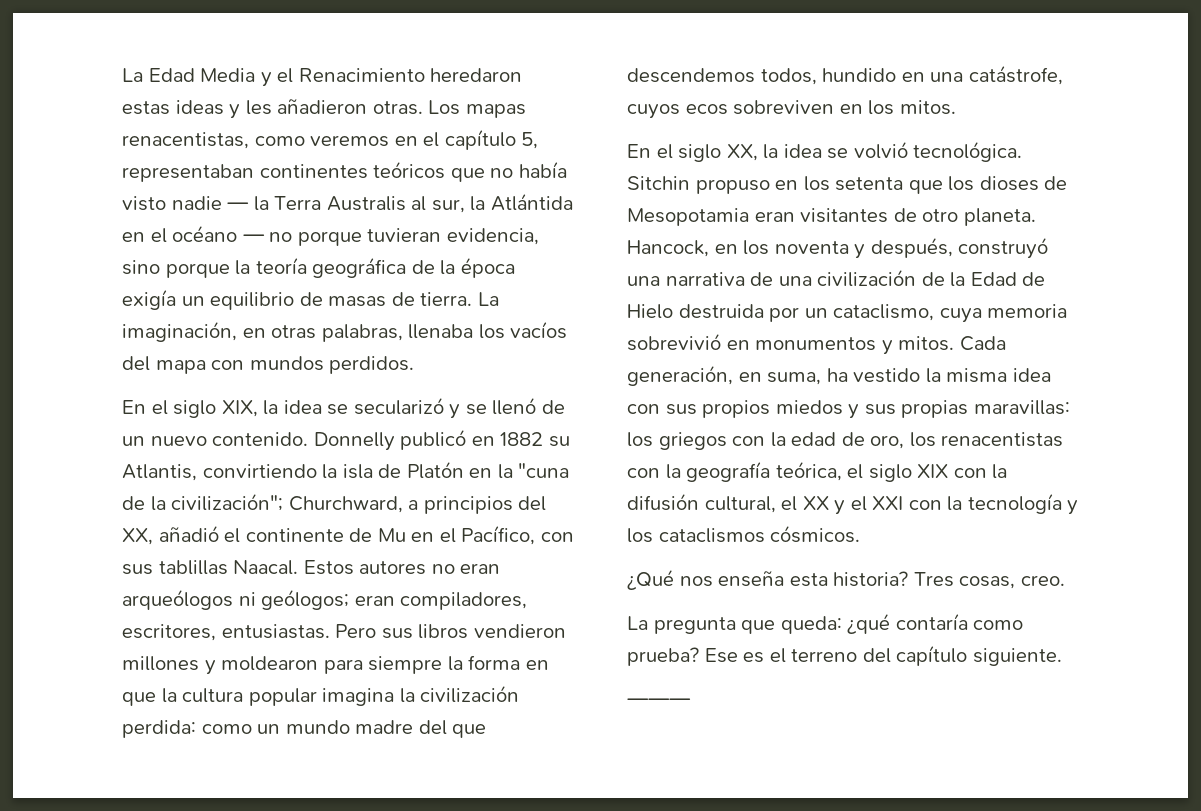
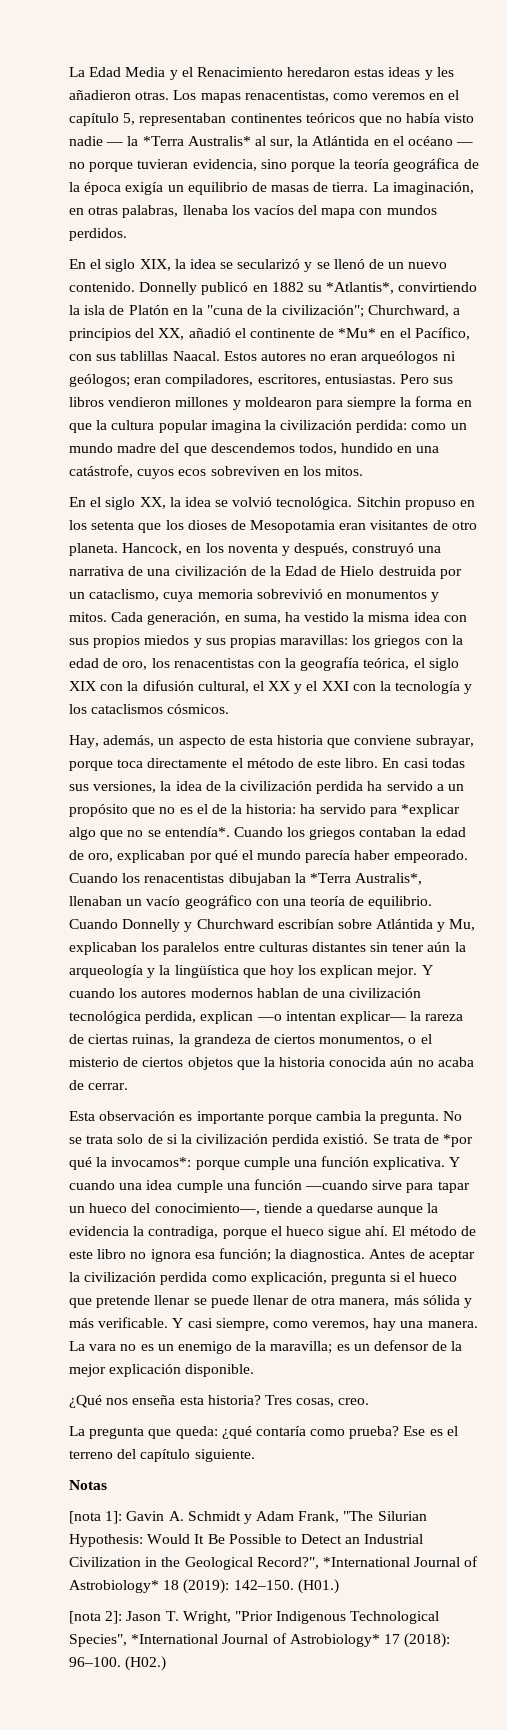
- Los mapas renacentistas, como veremos en el capítulo 5, representaban continentes teóricos que no había visto nadie — la Terra Australis al sur, la Atlántida en el océano — no porque tuvieran evidencia, sino porque la teoría geográfica de la época exigía un equilibrio de masas de tierra.
+ Los mapas renacentistas, como veremos en el capítulo 5, representaban continentes teóricos que no había visto nadie — la *Terra Australis* al sur, la Atlántida en el océano — no porque tuvieran evidencia, sino porque la teoría geográfica de la época exigía un equilibrio de masas de tierra.
- Donnelly publicó en 1882 su Atlantis, convirtiendo la isla de Platón en la "cuna de la civilización"; Churchward, a principios del XX, añadió el continente de Mu en el Pacífico, con sus tablillas Naacal.
+ Donnelly publicó en 1882 su *Atlantis*, convirtiendo la isla de Platón en la "cuna de la civilización"; Churchward, a principios del XX, añadió el continente de *Mu* en el Pacífico, con sus tablillas Naacal.
+ Hay, además, un aspecto de esta historia que conviene subrayar, porque toca directamente el método de este libro. En casi todas sus versiones, la idea de la civilización perdida ha servido a un propósito que no es el de la historia: ha servido para *explicar algo que no se entendía*. Cuando los griegos contaban la edad de oro, explicaban por qué el mundo parecía haber empeorado. Cuando los renacentistas dibujaban la *Terra Australis*, llenaban un vacío geográfico con una teoría de equilibrio. Cuando Donnelly y Churchward escribían sobre Atlántida y Mu, explicaban los paralelos entre culturas distantes sin tener aún la arqueología y la lingüística que hoy los explican mejor. Y cuando los autores modernos hablan de una civilización tecnológica perdida, explican —o intentan explicar— la rareza de ciertas ruinas, la grandeza de ciertos monumentos, o el misterio de ciertos objetos que la historia conocida aún no acaba de cerrar.
+ Esta observación es importante porque cambia la pregunta. No se trata solo de si la civilización perdida existió. Se trata de *por qué la invocamos*: porque cumple una función explicativa. Y cuando una idea cumple una función —cuando sirve para tapar un hueco del conocimiento—, tiende a quedarse aunque la evidencia la contradiga, porque el hueco sigue ahí. El método de este libro no ignora esa función; la diagnostica. Antes de aceptar la civilización perdida como explicación, pregunta si el hueco que pretende llenar se puede llenar de otra manera, más sólida y más verificable. Y casi siempre, como veremos, hay una manera. La vara no es un enemigo de la maravilla; es un defensor de la mejor explicación disponible.
- ———
+ Notas
+ [nota 1]: Gavin A. Schmidt y Adam Frank, "The Silurian Hypothesis: Would It Be Possible to Detect an Industrial Civilization in the Geological Record?", *International Journal of Astrobiology* 18 (2019): 142–150. (H01.)
+ [nota 2]: Jason T. Wright, "Prior Indigenous Technological Species", *International Journal of Astrobiology* 17 (2018): 96–100. (H02.)

